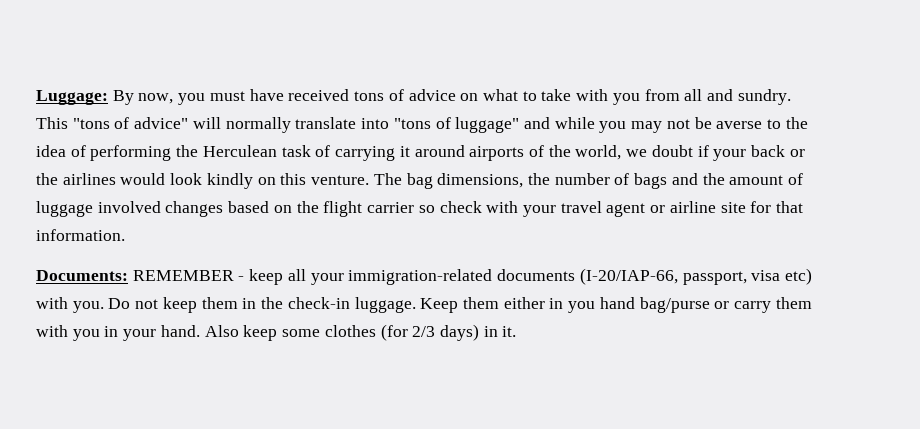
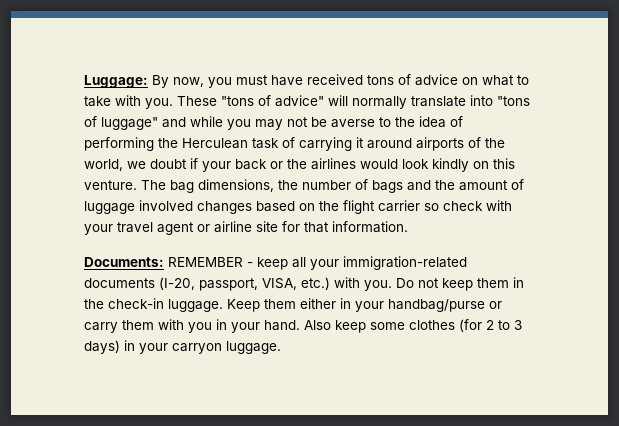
- By now, you must have received tons of advice on what to take with you from all and sundry. This "tons of advice" will normally translate into "tons of luggage" and while you may not be averse to the idea of performing the Herculean task of carrying it around airports of the world, we doubt if your back or the airlines would look kindly on this venture.
+ By now, you must have received tons of advice on what to take with you. These "tons of advice" will normally translate into "tons of luggage" and while you may not be averse to the idea of performing the Herculean task of carrying it around airports of the world, we doubt if your back or the airlines would look kindly on this venture.
- Documents: REMEMBER - keep all your immigration-related documents (I-20/IAP-66, passport, visa etc) with you.
+ Documents: REMEMBER - keep all your immigration-related documents (I-20, passport, VISA, etc.) with you.
- Keep them either in you hand bag/purse or carry them with you in your hand.
+ Keep them either in your handbag/purse or carry them with you in your hand.
- Also keep some clothes (for 2/3 days) in it.
+ Also keep some clothes (for 2 to 3 days) in your carryon luggage.

